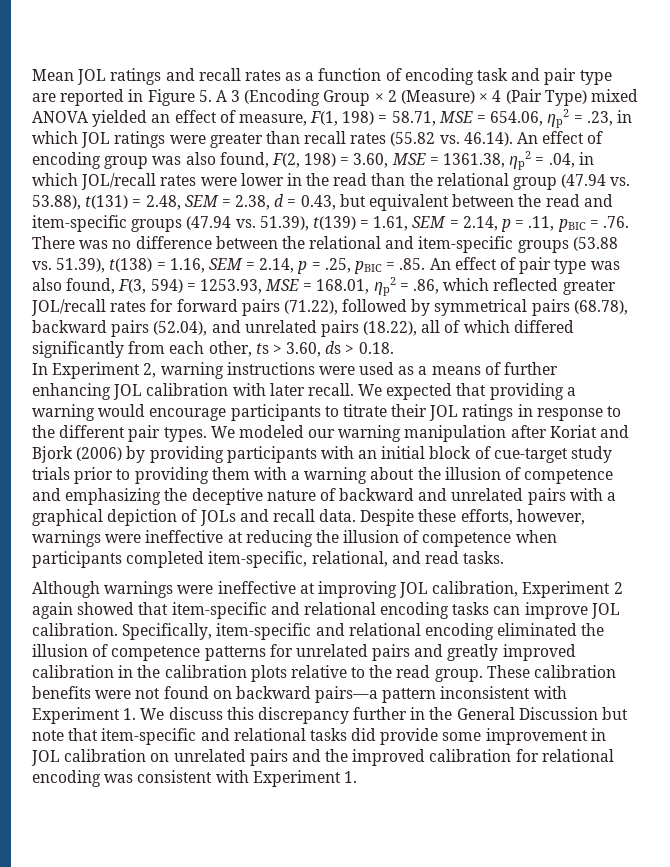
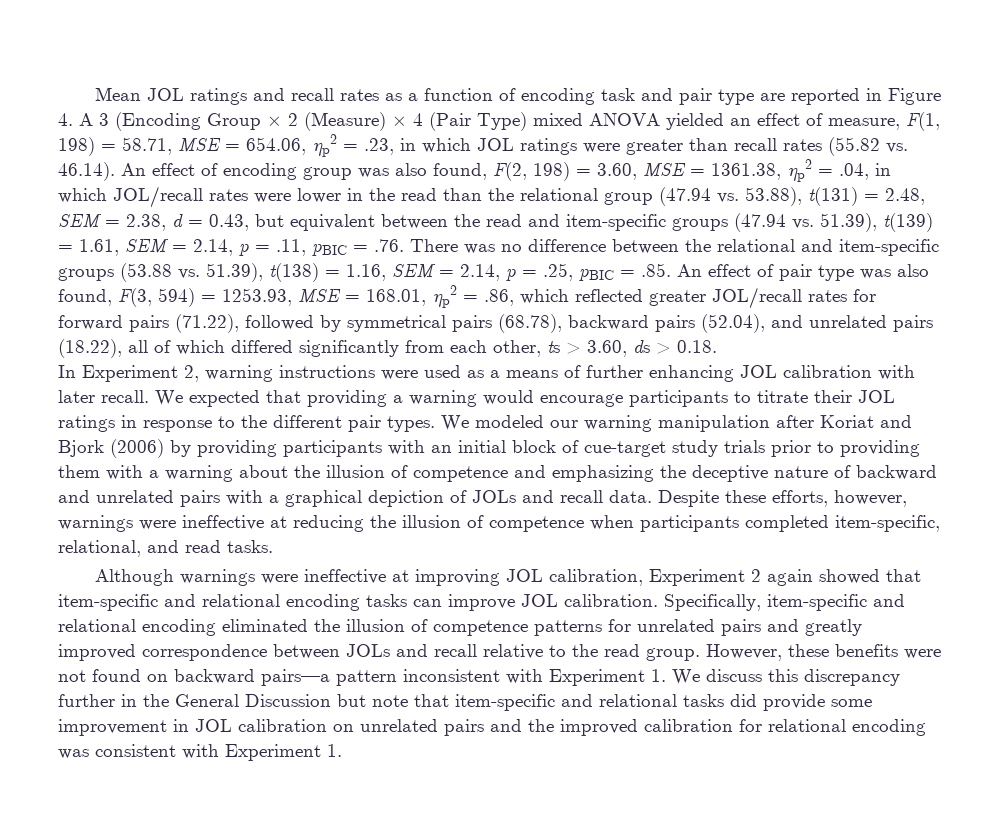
- Mean JOL ratings and recall rates as a function of encoding task and pair type are reported in Figure 5. A 3 (Encoding Group × 2 (Measure) × 4 (Pair Type) mixed ANOVA yielded an effect of measure, F(1, 198) = 58.71, MSE = 654.06, ηp2 = .23, in which JOL ratings were greater than recall rates (55.82 vs. 46.14). An effect of encoding group was also found, F(2, 198) = 3.60, MSE = 1361.38, ηp2 = .04, in which JOL/recall rates were lower in the read than the relational group (47.94 vs. 53.88), t(131) = 2.48, SEM = 2.38, d = 0.43, but equivalent between the read and item-specific groups (47.94 vs. 51.39), t(139) = 1.61, SEM = 2.14, p = .11, pBIC = .76. There was no difference between the relational and item-specific groups (53.88 vs. 51.39), t(138) = 1.16, SEM = 2.14, p = .25, pBIC = .85. An effect of pair type was also found, F(3, 594) = 1253.93, MSE = 168.01, ηp2 = .86, which reflected greater JOL/recall rates for forward pairs (71.22), followed by symmetrical pairs (68.78), backward pairs (52.04), and unrelated pairs (18.22), all of which differed significantly from each other, ts > 3.60, ds > 0.18.
+ Mean JOL ratings and recall rates as a function of encoding task and pair type are reported in Figure 4. A 3 (Encoding Group × 2 (Measure) × 4 (Pair Type) mixed ANOVA yielded an effect of measure, F(1, 198) = 58.71, MSE = 654.06, ηp2 = .23, in which JOL ratings were greater than recall rates (55.82 vs. 46.14). An effect of encoding group was also found, F(2, 198) = 3.60, MSE = 1361.38, ηp2 = .04, in which JOL/recall rates were lower in the read than the relational group (47.94 vs. 53.88), t(131) = 2.48, SEM = 2.38, d = 0.43, but equivalent between the read and item-specific groups (47.94 vs. 51.39), t(139) = 1.61, SEM = 2.14, p = .11, pBIC = .76. There was no difference between the relational and item-specific groups (53.88 vs. 51.39), t(138) = 1.16, SEM = 2.14, p = .25, pBIC = .85. An effect of pair type was also found, F(3, 594) = 1253.93, MSE = 168.01, ηp2 = .86, which reflected greater JOL/recall rates for forward pairs (71.22), followed by symmetrical pairs (68.78), backward pairs (52.04), and unrelated pairs (18.22), all of which differed significantly from each other, ts > 3.60, ds > 0.18.
- Specifically, item-specific and relational encoding eliminated the illusion of competence patterns for unrelated pairs and greatly improved calibration in the calibration plots relative to the read group.
+ Specifically, item-specific and relational encoding eliminated the illusion of competence patterns for unrelated pairs and greatly improved correspondence between JOLs and recall relative to the read group.
- These calibration benefits were not found on backward pairs—a pattern inconsistent with Experiment 1. We discuss this discrepancy further in the General Discussion but note that item-specific and relational tasks did provide some improvement in JOL calibration on unrelated pairs and the improved calibration for relational encoding was consistent with Experiment 1.
+ However, these benefits were not found on backward pairs—a pattern inconsistent with Experiment 1. We discuss this discrepancy further in the General Discussion but note that item-specific and relational tasks did provide some improvement in JOL calibration on unrelated pairs and the improved calibration for relational encoding was consistent with Experiment 1.

